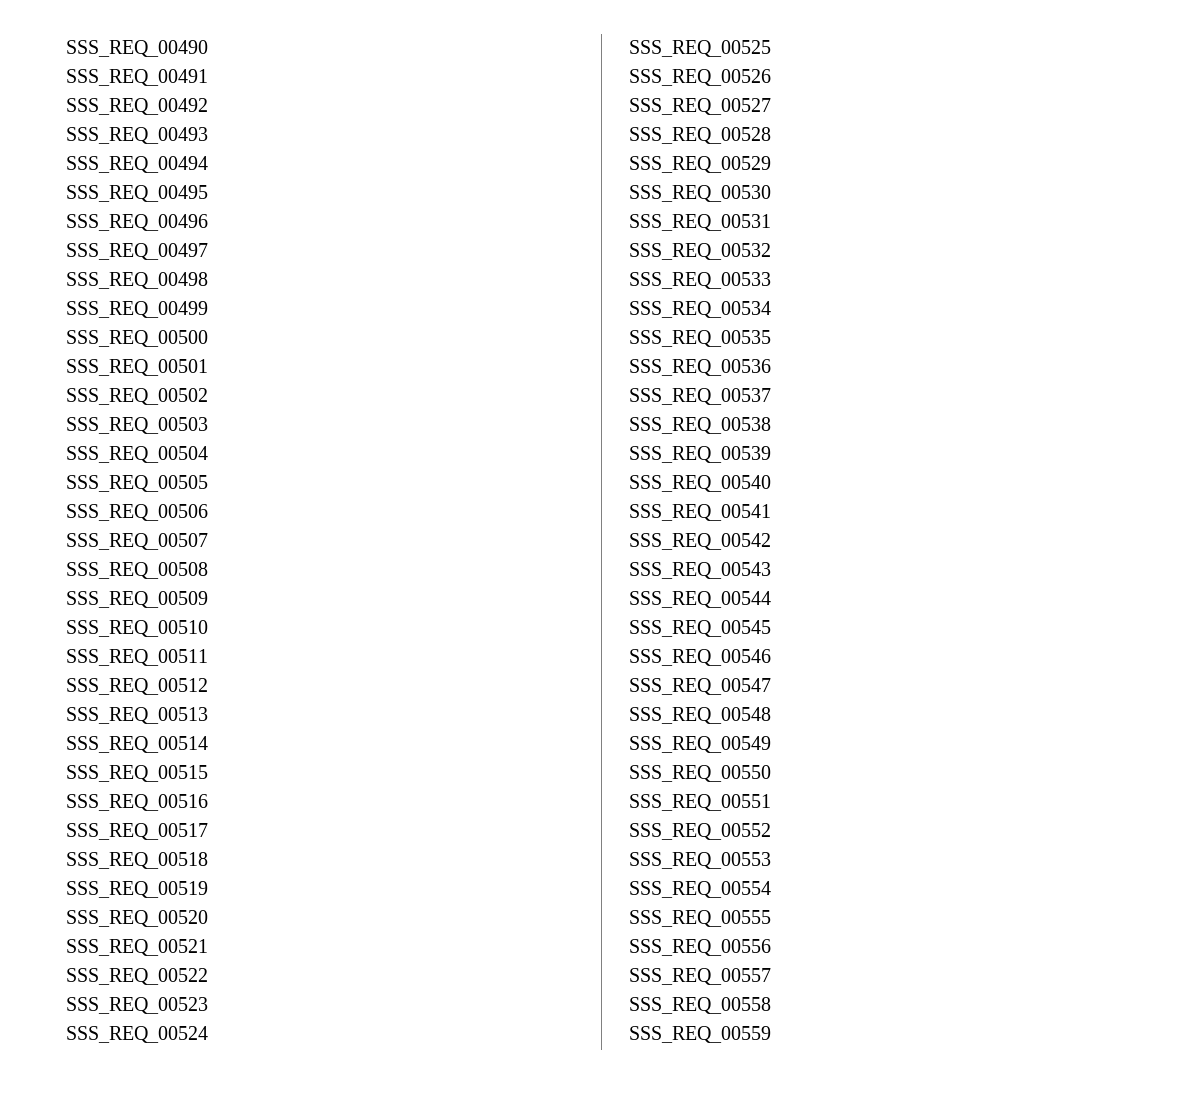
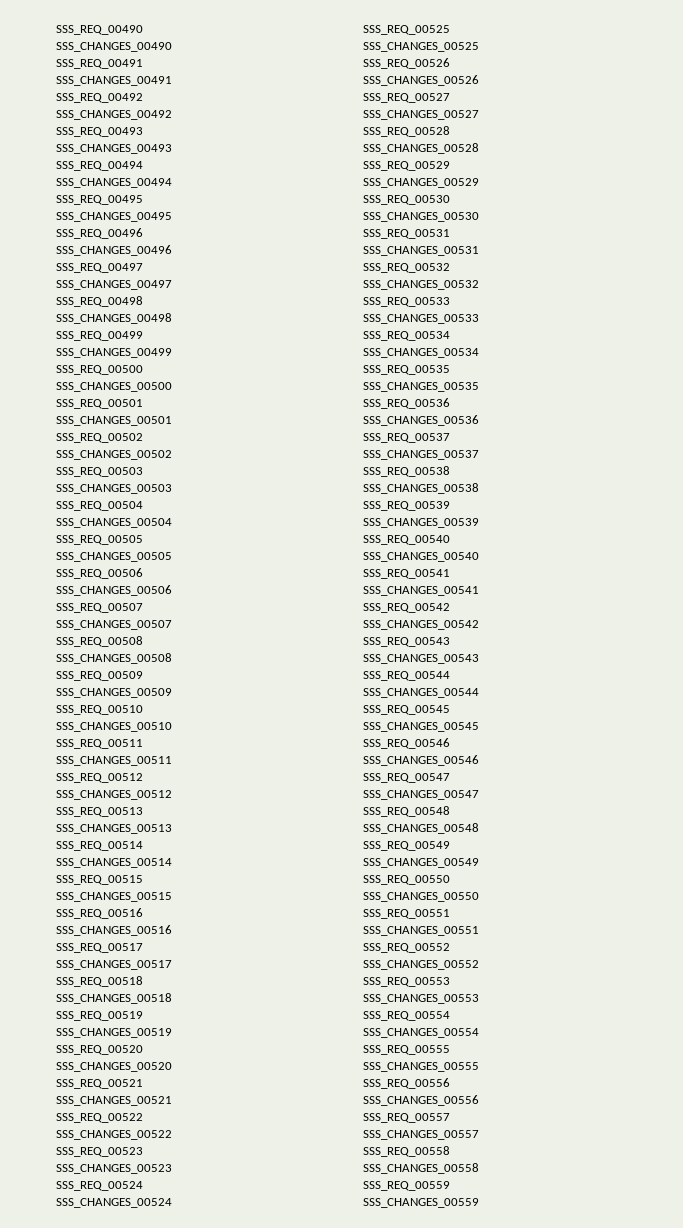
+ SSS_CHANGES_00490
+ SSS_CHANGES_00491
+ SSS_CHANGES_00492
+ SSS_CHANGES_00493
+ SSS_CHANGES_00494
+ SSS_CHANGES_00495
+ SSS_CHANGES_00496
+ SSS_CHANGES_00497
+ SSS_CHANGES_00498
+ SSS_CHANGES_00499
+ SSS_CHANGES_00500
+ SSS_CHANGES_00501
+ SSS_CHANGES_00502
+ SSS_CHANGES_00503
+ SSS_CHANGES_00504
+ SSS_CHANGES_00505
+ SSS_CHANGES_00506
+ SSS_CHANGES_00507
+ SSS_CHANGES_00508
+ SSS_CHANGES_00509
+ SSS_CHANGES_00510
+ SSS_CHANGES_00511
+ SSS_CHANGES_00512
+ SSS_CHANGES_00513
+ SSS_CHANGES_00514
+ SSS_CHANGES_00515
+ SSS_CHANGES_00516
+ SSS_CHANGES_00517
+ SSS_CHANGES_00518
+ SSS_CHANGES_00519
+ SSS_CHANGES_00520
+ SSS_CHANGES_00521
+ SSS_CHANGES_00522
+ SSS_CHANGES_00523
+ SSS_CHANGES_00524
+ SSS_CHANGES_00525
+ SSS_CHANGES_00526
+ SSS_CHANGES_00527
+ SSS_CHANGES_00528
+ SSS_CHANGES_00529
+ SSS_CHANGES_00530
+ SSS_CHANGES_00531
+ SSS_CHANGES_00532
+ SSS_CHANGES_00533
+ SSS_CHANGES_00534
+ SSS_CHANGES_00535
+ SSS_CHANGES_00536
+ SSS_CHANGES_00537
+ SSS_CHANGES_00538
+ SSS_CHANGES_00539
+ SSS_CHANGES_00540
+ SSS_CHANGES_00541
+ SSS_CHANGES_00542
+ SSS_CHANGES_00543
+ SSS_CHANGES_00544
+ SSS_CHANGES_00545
+ SSS_CHANGES_00546
+ SSS_CHANGES_00547
+ SSS_CHANGES_00548
+ SSS_CHANGES_00549
+ SSS_CHANGES_00550
+ SSS_CHANGES_00551
+ SSS_CHANGES_00552
+ SSS_CHANGES_00553
+ SSS_CHANGES_00554
+ SSS_CHANGES_00555
+ SSS_CHANGES_00556
+ SSS_CHANGES_00557
+ SSS_CHANGES_00558
+ SSS_CHANGES_00559

